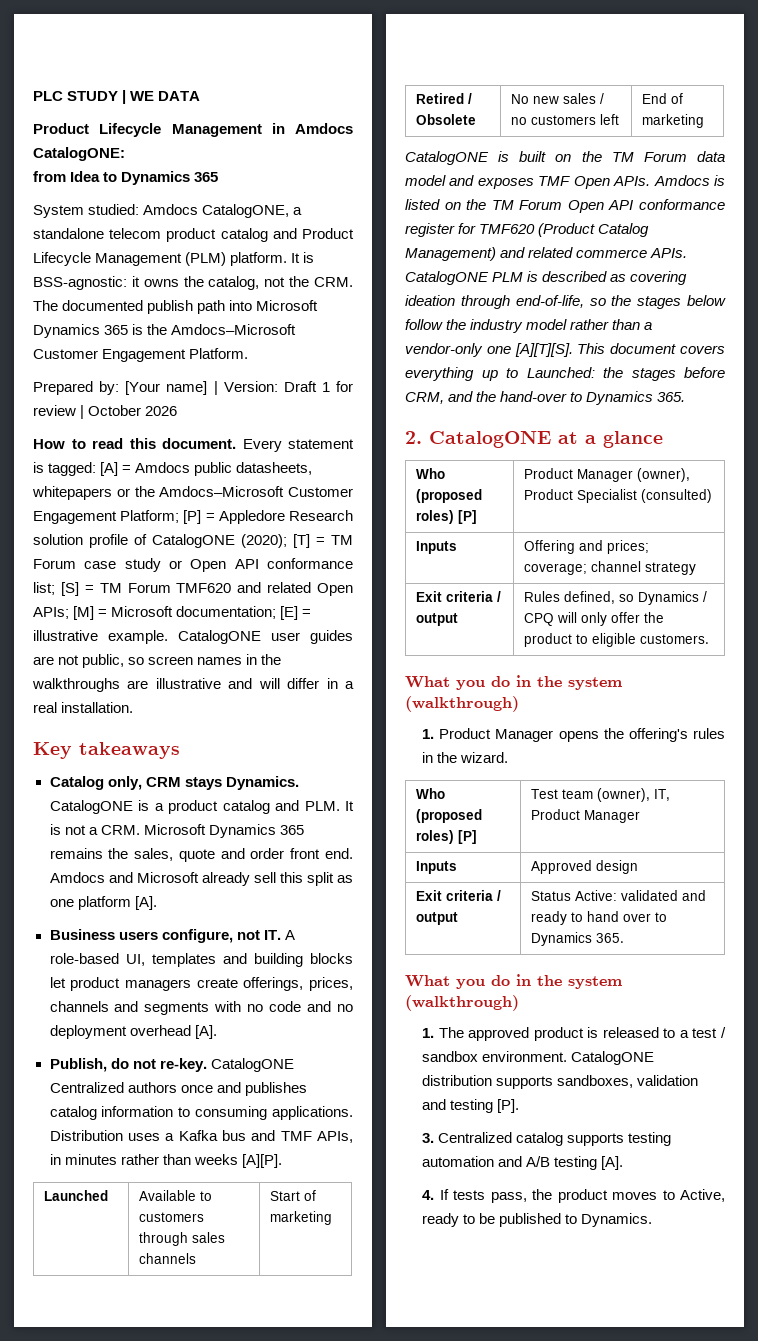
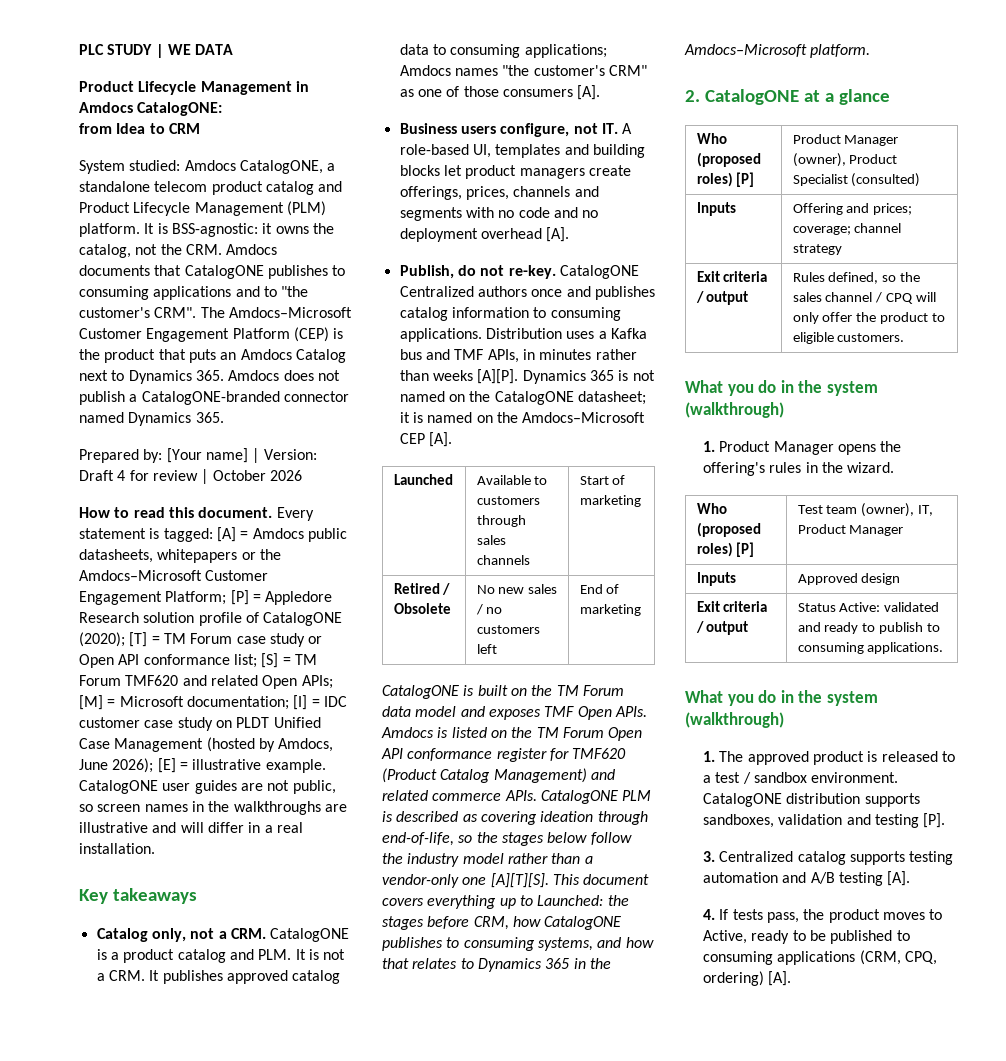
- from Idea to Dynamics 365
+ from Idea to CRM
- It is BSS-agnostic: it owns the catalog, not the CRM. The documented publish path into Microsoft Dynamics 365 is the Amdocs–Microsoft Customer Engagement Platform.
+ It is BSS-agnostic: it owns the catalog, not the CRM. Amdocs documents that CatalogONE publishes to consuming applications and to "the customer's CRM". The Amdocs–Microsoft Customer Engagement Platform (CEP) is the product that puts an Amdocs Catalog next to Dynamics 365. Amdocs does not publish a CatalogONE-branded connector named Dynamics 365.
- Prepared by: [Your name] | Version: Draft 1 for review | October 2026
+ Prepared by: [Your name] | Version: Draft 4 for review | October 2026
- Every statement is tagged: [A] = Amdocs public datasheets, whitepapers or the Amdocs–Microsoft Customer Engagement Platform; [P] = Appledore Research solution profile of CatalogONE (2020); [T] = TM Forum case study or Open API conformance list; [S] = TM Forum TMF620 and related Open APIs; [M] = Microsoft documentation; [E] = illustrative example.
+ Every statement is tagged: [A] = Amdocs public datasheets, whitepapers or the Amdocs–Microsoft Customer Engagement Platform; [P] = Appledore Research solution profile of CatalogONE (2020); [T] = TM Forum case study or Open API conformance list; [S] = TM Forum TMF620 and related Open APIs; [M] = Microsoft documentation; [I] = IDC customer case study on PLDT Unified Case Management (hosted by Amdocs, June 2026); [E] = illustrative example.
- Catalog only, CRM stays Dynamics. CatalogONE is a product catalog and PLM. It is not a CRM. Microsoft Dynamics 365 remains the sales, quote and order front end. Amdocs and Microsoft already sell this split as one platform [A].
+ Catalog only, not a CRM. CatalogONE is a product catalog and PLM. It is not a CRM. It publishes approved catalog data to consuming applications; Amdocs names "the customer's CRM" as one of those consumers [A].
+ Dynamics 365 is not named on the CatalogONE datasheet; it is named on the Amdocs–Microsoft CEP [A].
- This document covers everything up to Launched: the stages before CRM, and the hand-over to Dynamics 365.
+ This document covers everything up to Launched: the stages before CRM, how CatalogONE publishes to consuming systems, and how that relates to Dynamics 365 in the Amdocs–Microsoft platform.
- Exit criteria / output | Rules defined, so Dynamics / CPQ will only offer the product to eligible customers.
+ Exit criteria / output | Rules defined, so the sales channel / CPQ will only offer the product to eligible customers.
- Exit criteria / output | Status Active: validated and ready to hand over to Dynamics 365.
+ Exit criteria / output | Status Active: validated and ready to publish to consuming applications.
- 4. If tests pass, the product moves to Active, ready to be published to Dynamics.
+ 4. If tests pass, the product moves to Active, ready to be published to consuming applications (CRM, CPQ, ordering) [A].

